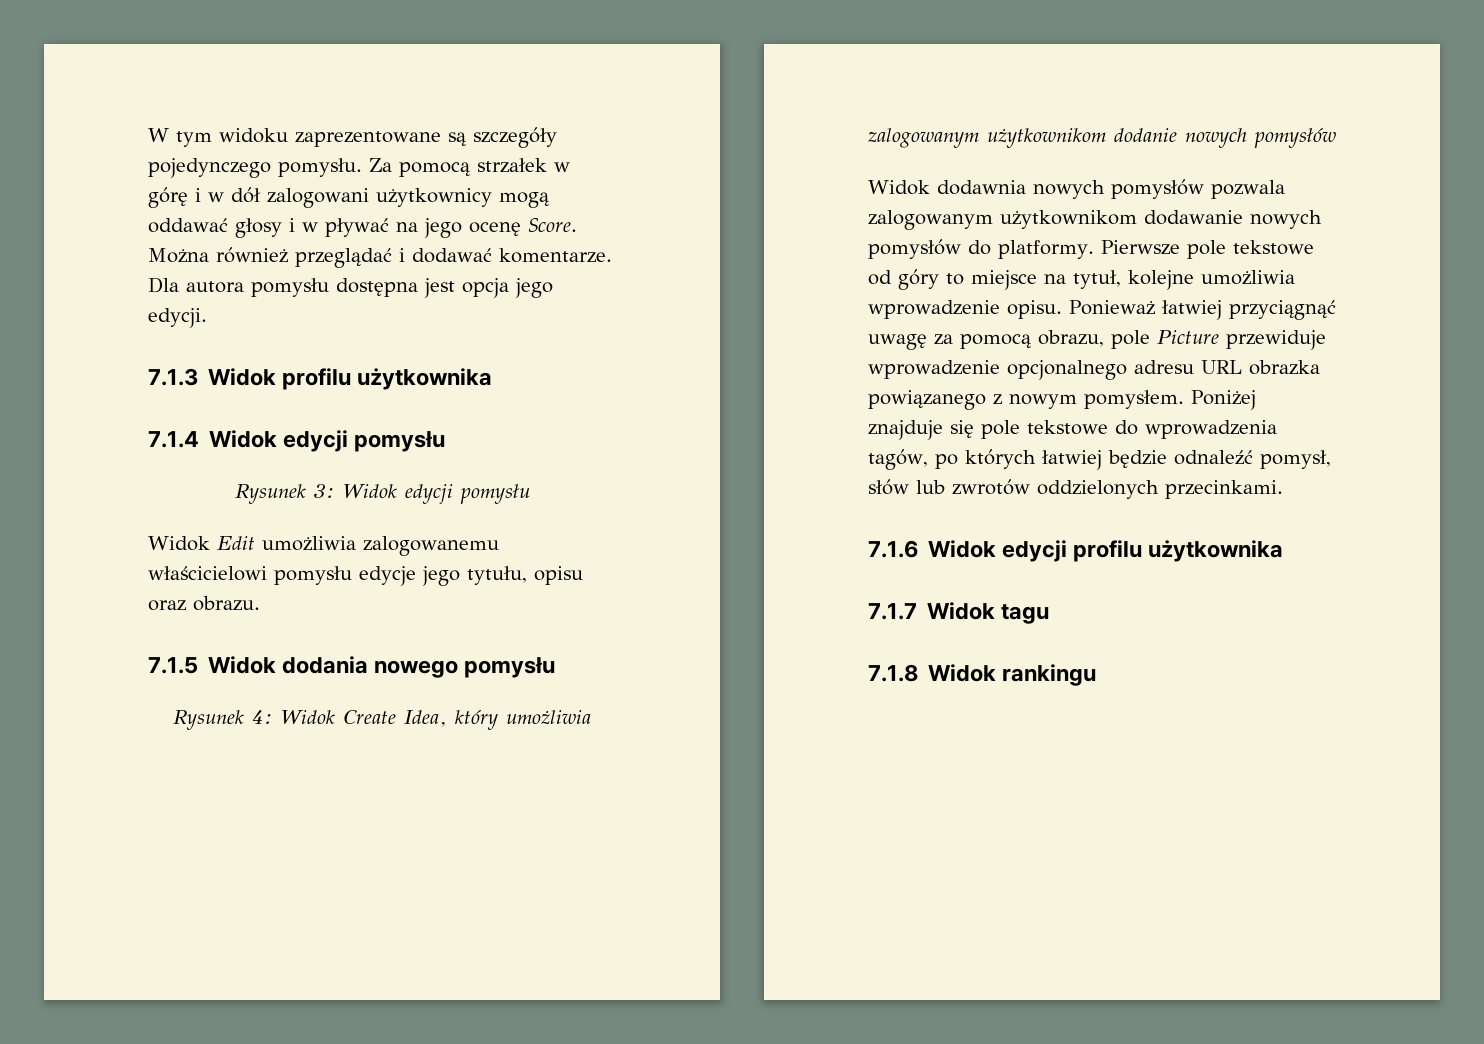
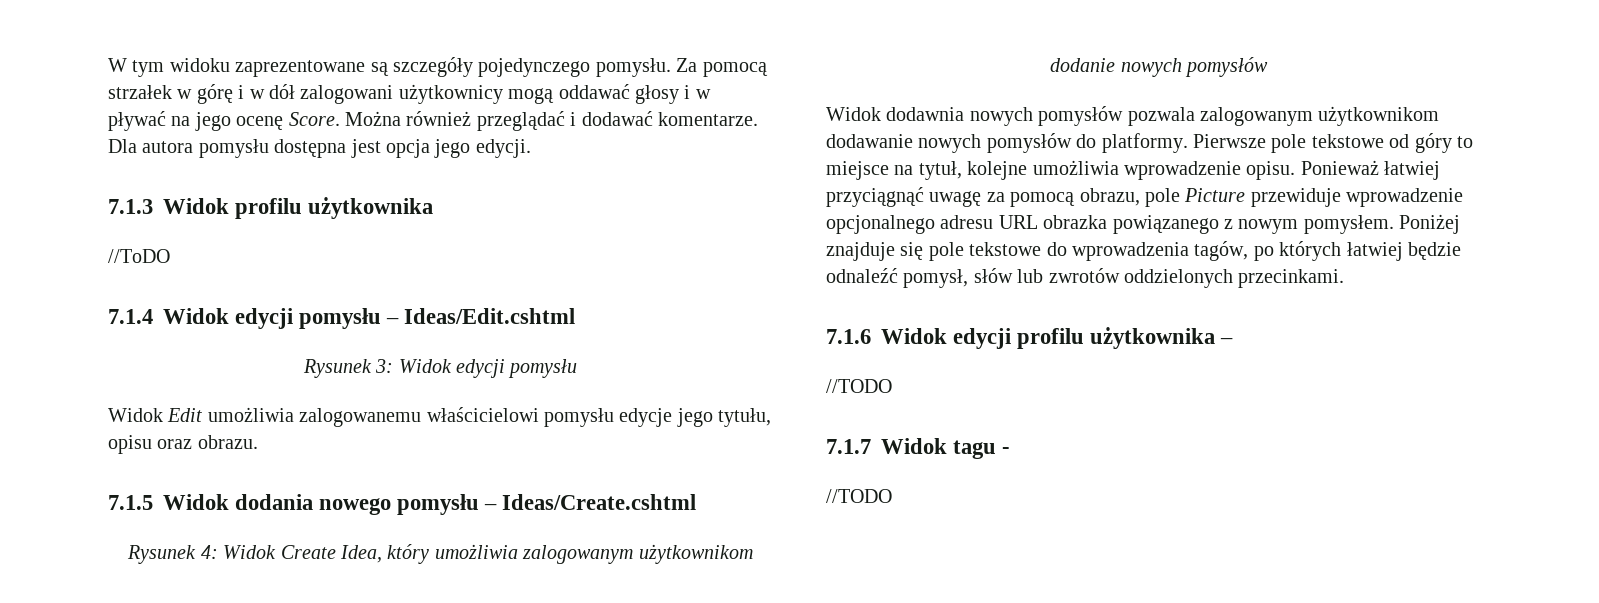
+ //ToDO
- 7.1.4 Widok edycji pomysłu
+ 7.1.4 Widok edycji pomysłu – Ideas/Edit.cshtml
- 7.1.5 Widok dodania nowego pomysłu
+ 7.1.5 Widok dodania nowego pomysłu – Ideas/Create.cshtml
- 7.1.6 Widok edycji profilu użytkownika
+ 7.1.6 Widok edycji profilu użytkownika –
+ //TODO
- 7.1.7 Widok tagu
- 7.1.8 Widok rankingu
+ 7.1.7 Widok tagu -
+ //TODO

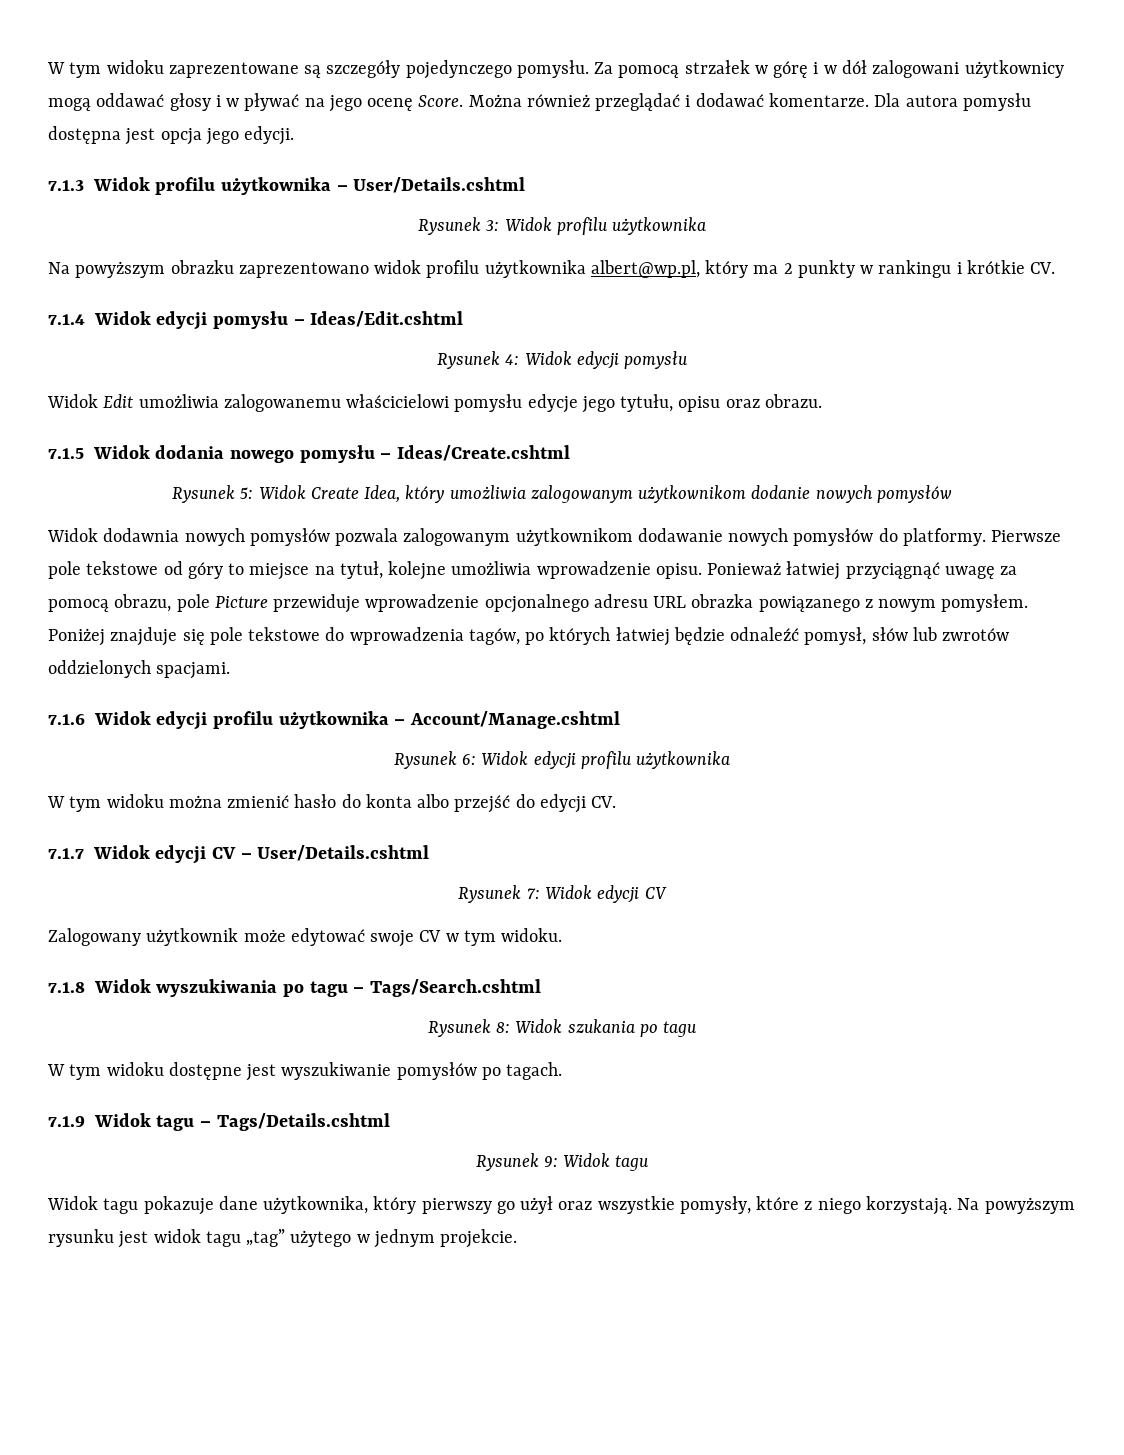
- 7.1.3 Widok profilu użytkownika
- //ToDO
+ 7.1.3 Widok profilu użytkownika – User/Details.cshtml
+ Rysunek 3: Widok profilu użytkownika
+ Na powyższym obrazku zaprezentowano widok profilu użytkownika albert@wp.pl, który ma 2 punkty w rankingu i krótkie CV.
- Rysunek 3: Widok edycji pomysłu
+ Rysunek 4: Widok edycji pomysłu
- Rysunek 4: Widok Create Idea, który umożliwia zalogowanym użytkownikom dodanie nowych pomysłów
+ Rysunek 5: Widok Create Idea, który umożliwia zalogowanym użytkownikom dodanie nowych pomysłów
- Poniżej znajduje się pole tekstowe do wprowadzenia tagów, po których łatwiej będzie odnaleźć pomysł, słów lub zwrotów oddzielonych przecinkami.
+ Poniżej znajduje się pole tekstowe do wprowadzenia tagów, po których łatwiej będzie odnaleźć pomysł, słów lub zwrotów oddzielonych spacjami.
- 7.1.6 Widok edycji profilu użytkownika –
- //TODO
- 7.1.7 Widok tagu -
- //TODO
+ 7.1.6 Widok edycji profilu użytkownika – Account/Manage.cshtml
+ Rysunek 6: Widok edycji profilu użytkownika
+ W tym widoku można zmienić hasło do konta albo przejść do edycji CV.
+ 7.1.7 Widok edycji CV – User/Details.cshtml
+ Rysunek 7: Widok edycji CV
+ Zalogowany użytkownik może edytować swoje CV w tym widoku.
+ 7.1.8 Widok wyszukiwania po tagu – Tags/Search.cshtml
+ Rysunek 8: Widok szukania po tagu
+ W tym widoku dostępne jest wyszukiwanie pomysłów po tagach.
+ 7.1.9 Widok tagu – Tags/Details.cshtml
+ Rysunek 9: Widok tagu
+ Widok tagu pokazuje dane użytkownika, który pierwszy go użył oraz wszystkie pomysły, które z niego korzystają. Na powyższym rysunku jest widok tagu „tag” użytego w jednym projekcie.

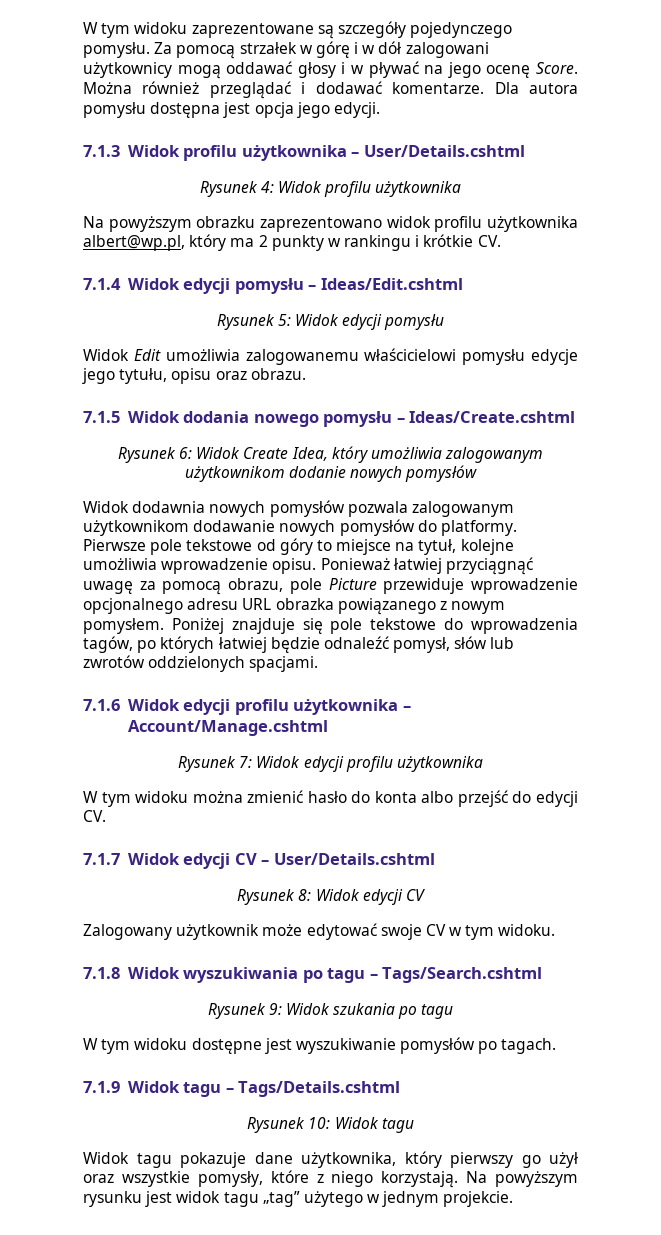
- Rysunek 3: Widok profilu użytkownika
+ Rysunek 4: Widok profilu użytkownika
- Rysunek 4: Widok edycji pomysłu
+ Rysunek 5: Widok edycji pomysłu
- Rysunek 5: Widok Create Idea, który umożliwia zalogowanym użytkownikom dodanie nowych pomysłów
+ Rysunek 6: Widok Create Idea, który umożliwia zalogowanym użytkownikom dodanie nowych pomysłów
- Rysunek 6: Widok edycji profilu użytkownika
+ Rysunek 7: Widok edycji profilu użytkownika
- Rysunek 7: Widok edycji CV
+ Rysunek 8: Widok edycji CV
- Rysunek 8: Widok szukania po tagu
+ Rysunek 9: Widok szukania po tagu
- Rysunek 9: Widok tagu
+ Rysunek 10: Widok tagu

